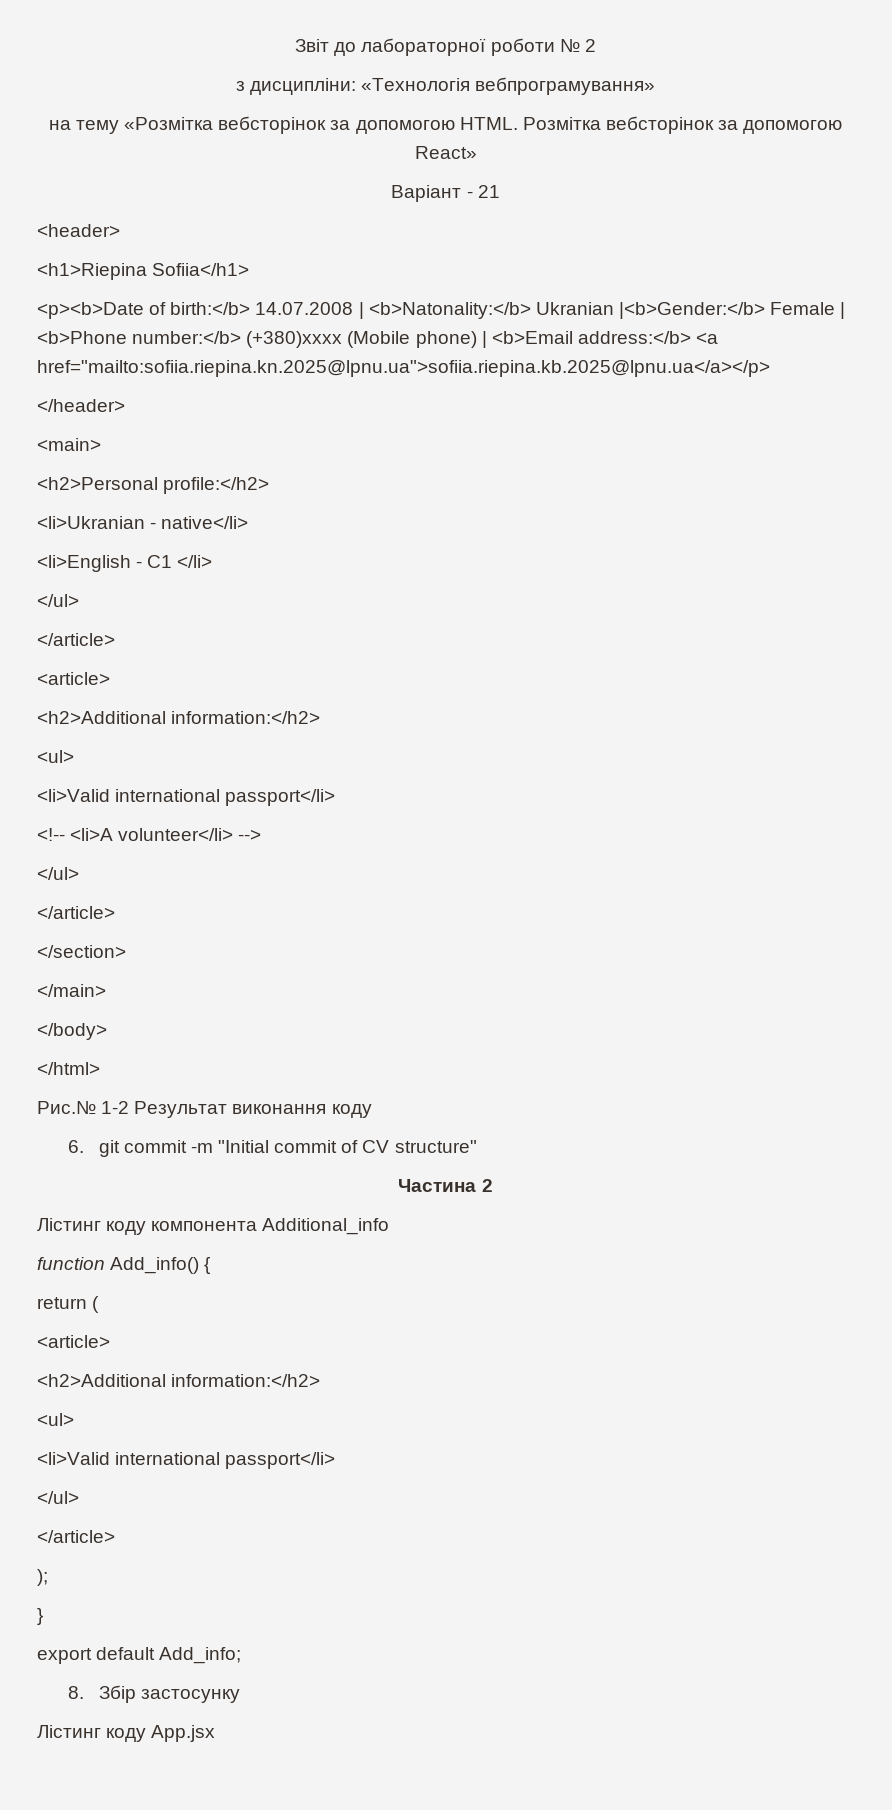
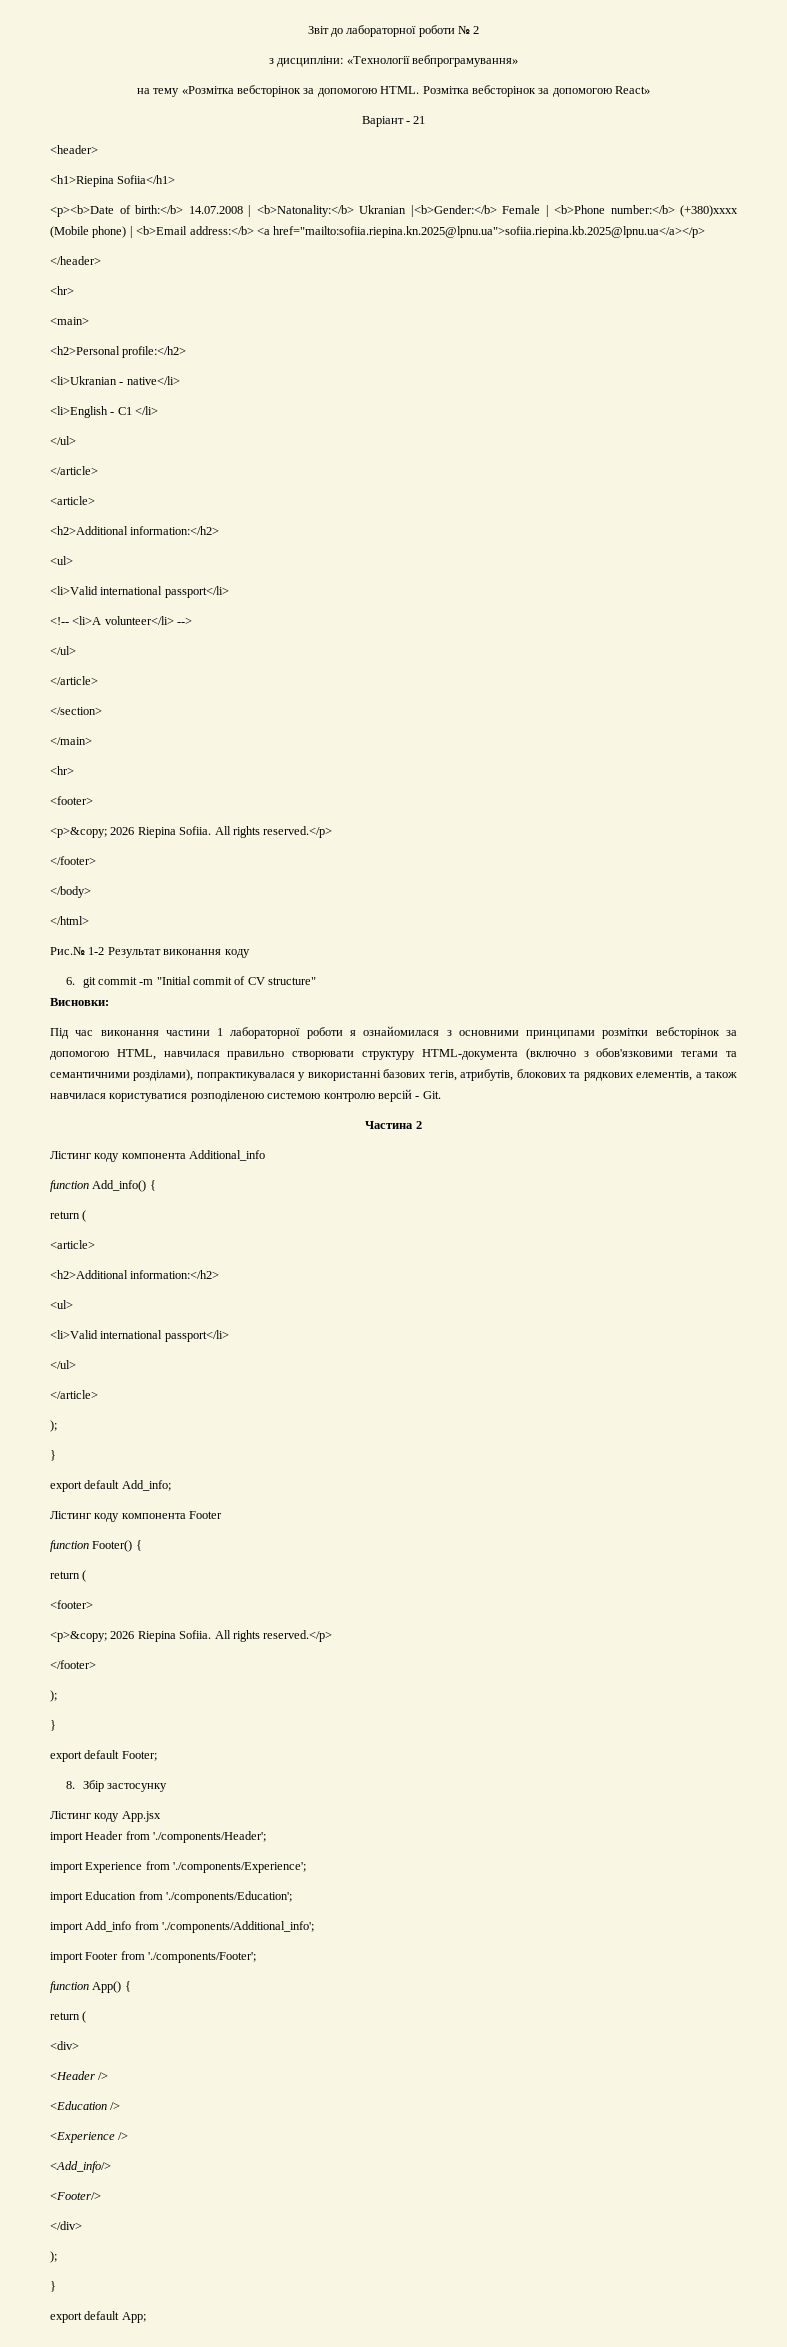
- з дисципліни: «Технологія вебпрограмування»
+ з дисципліни: «Технології вебпрограмування»
  </header>
+ <hr>
  </main>
+ <hr>
+ <footer>
+ <p>&copy; 2026 Riepina Sofiia. All rights reserved.</p>
+ </footer>
+ Висновки:
+ Під час виконання частини 1 лабораторної роботи я ознайомилася з основними принципами розмітки вебсторінок за допомогою HTML, навчилася правильно створювати структуру HTML-документа (включно з обов'язковими тегами та семантичними розділами), попрактикувалася у використанні базових тегів, атрибутів, блокових та рядкових елементів, а також навчилася користуватися розподіленою системою контролю версій - Git.
+ Лістинг коду компонента Footer
+ function Footer() {
+ return (
+ <footer>
+ <p>&copy; 2026 Riepina Sofiia. All rights reserved.</p>
+ </footer>
+ );
+ }
+ export default Footer;
+ import Header from './components/Header';
+ import Experience from './components/Experience';
+ import Education from './components/Education';
+ import Add_info from './components/Additional_info';
+ import Footer from './components/Footer';
+ function App() {
+ return (
+ <div>
+ <Header />
+ <Education />
+ <Experience />
+ <Add_info/>
+ <Footer/>
+ </div>
+ );
+ }
+ export default App;

